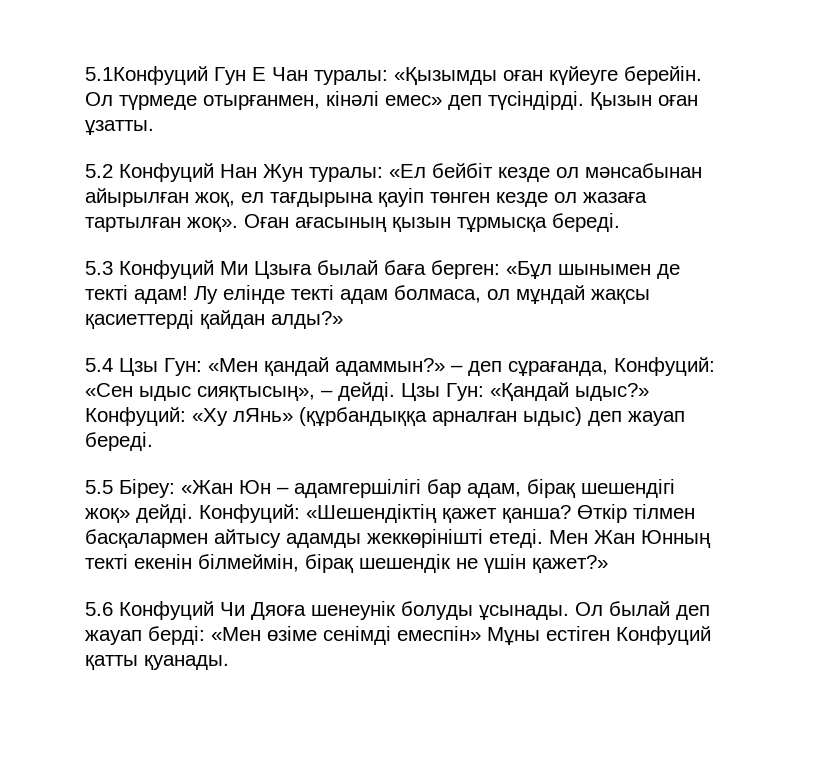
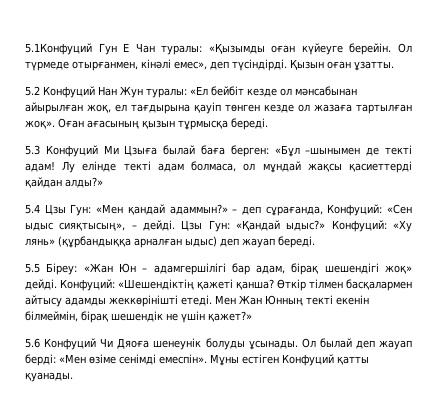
- Ол түрмеде отырғанмен, кінәлі емес» деп түсіндірді.
+ Ол түрмеде отырғанмен, кінәлі емес», деп түсіндірді.
- 5.3 Конфуций Ми Цзыға былай баға берген: «Бұл шынымен де текті адам!
+ 5.3 Конфуций Ми Цзыға былай баға берген: «Бұл –шынымен де текті адам!
- Конфуций: «Ху лЯнь» (құрбандыққа арналған ыдыс) деп жауап береді.
+ Конфуций: «Ху лянь» (құрбандыққа арналған ыдыс) деп жауап береді.
- Конфуций: «Шешендіктің қажет қанша?
+ Конфуций: «Шешендіктің қажеті қанша?
- Ол былай деп жауап берді: «Мен өзіме сенімді емеспін» Мұны естіген Конфуций қатты қуанады.
+ Ол былай деп жауап берді: «Мен өзіме сенімді емеспін». Мұны естіген Конфуций қатты қуанады.

